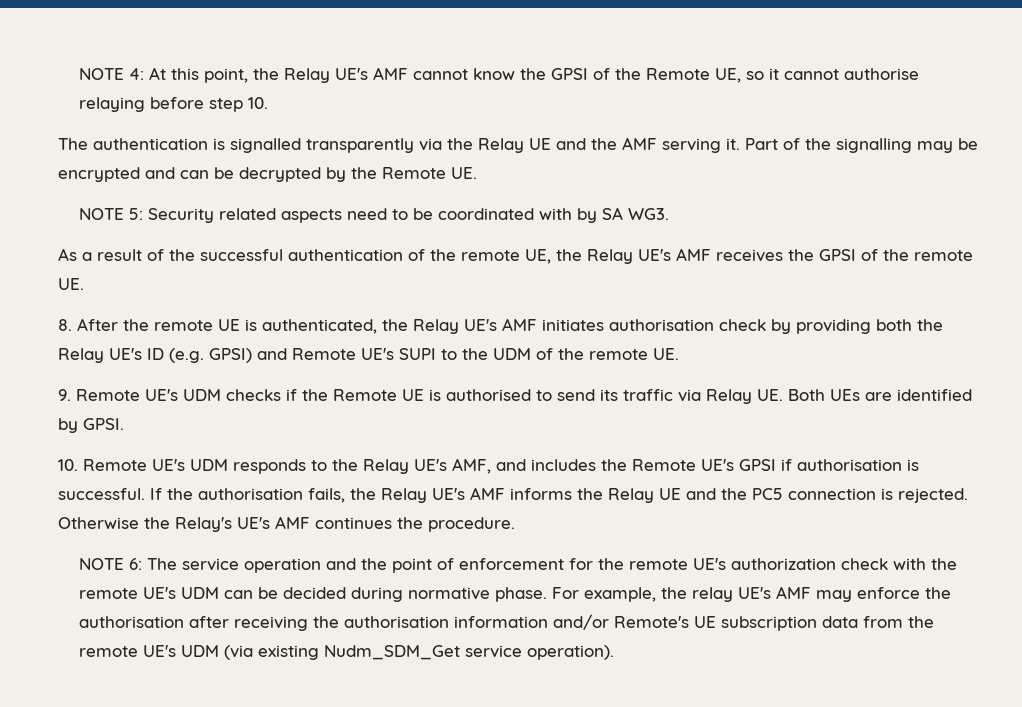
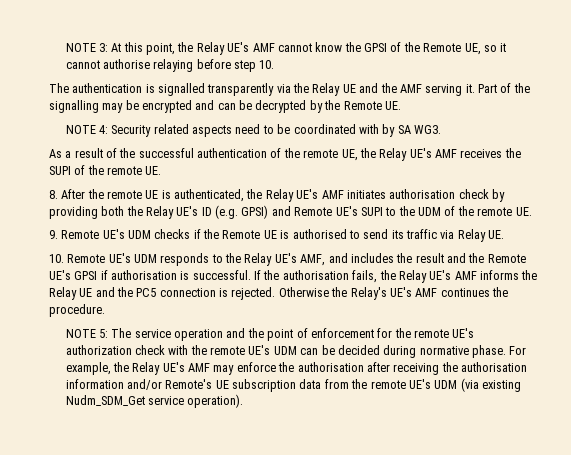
- NOTE 4: At this point, the Relay UE's AMF cannot know the GPSI of the Remote UE, so it cannot authorise relaying before step 10.
+ NOTE 3: At this point, the Relay UE's AMF cannot know the GPSI of the Remote UE, so it cannot authorise relaying before step 10.
- NOTE 5: Security related aspects need to be coordinated with by SA WG3.
+ NOTE 4: Security related aspects need to be coordinated with by SA WG3.
- As a result of the successful authentication of the remote UE, the Relay UE's AMF receives the GPSI of the remote UE.
+ As a result of the successful authentication of the remote UE, the Relay UE's AMF receives the SUPI of the remote UE.
- 9. Remote UE's UDM checks if the Remote UE is authorised to send its traffic via Relay UE. Both UEs are identified by GPSI.
+ 9. Remote UE's UDM checks if the Remote UE is authorised to send its traffic via Relay UE.
- 10. Remote UE's UDM responds to the Relay UE's AMF, and includes the Remote UE's GPSI if authorisation is successful.
+ 10. Remote UE's UDM responds to the Relay UE's AMF, and includes the result and the Remote UE's GPSI if authorisation is successful.
- NOTE 6: The service operation and the point of enforcement for the remote UE's authorization check with the remote UE's UDM can be decided during normative phase.
+ NOTE 5: The service operation and the point of enforcement for the remote UE's authorization check with the remote UE's UDM can be decided during normative phase.
- For example, the relay UE's AMF may enforce the authorisation after receiving the authorisation information and/or Remote's UE subscription data from the remote UE's UDM (via existing Nudm_SDM_Get service operation).
+ For example, the Relay UE's AMF may enforce the authorisation after receiving the authorisation information and/or Remote's UE subscription data from the remote UE's UDM (via existing Nudm_SDM_Get service operation).

